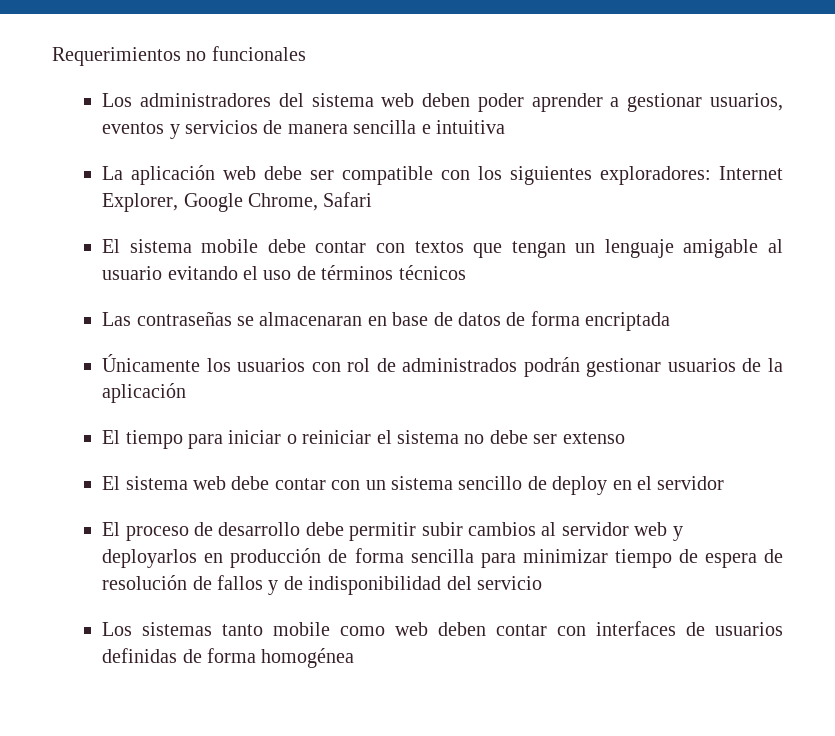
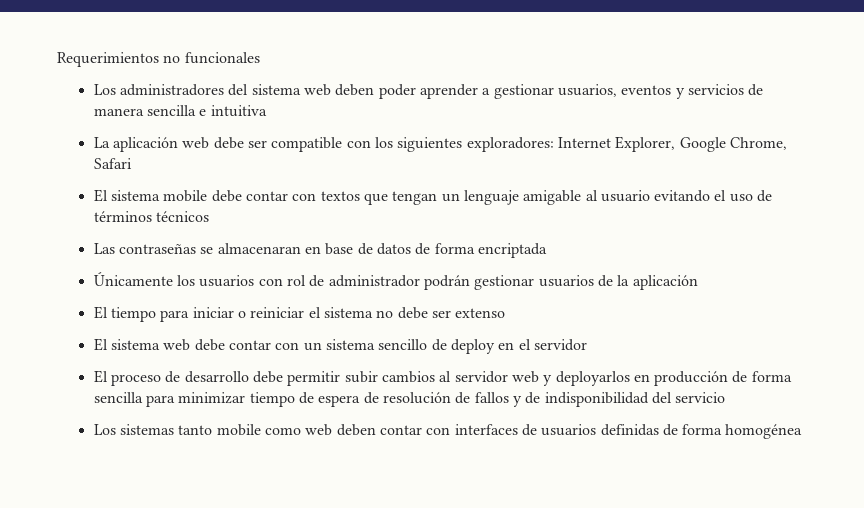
- Únicamente los usuarios con rol de administrados podrán gestionar usuarios de la aplicación
+ Únicamente los usuarios con rol de administrador podrán gestionar usuarios de la aplicación

